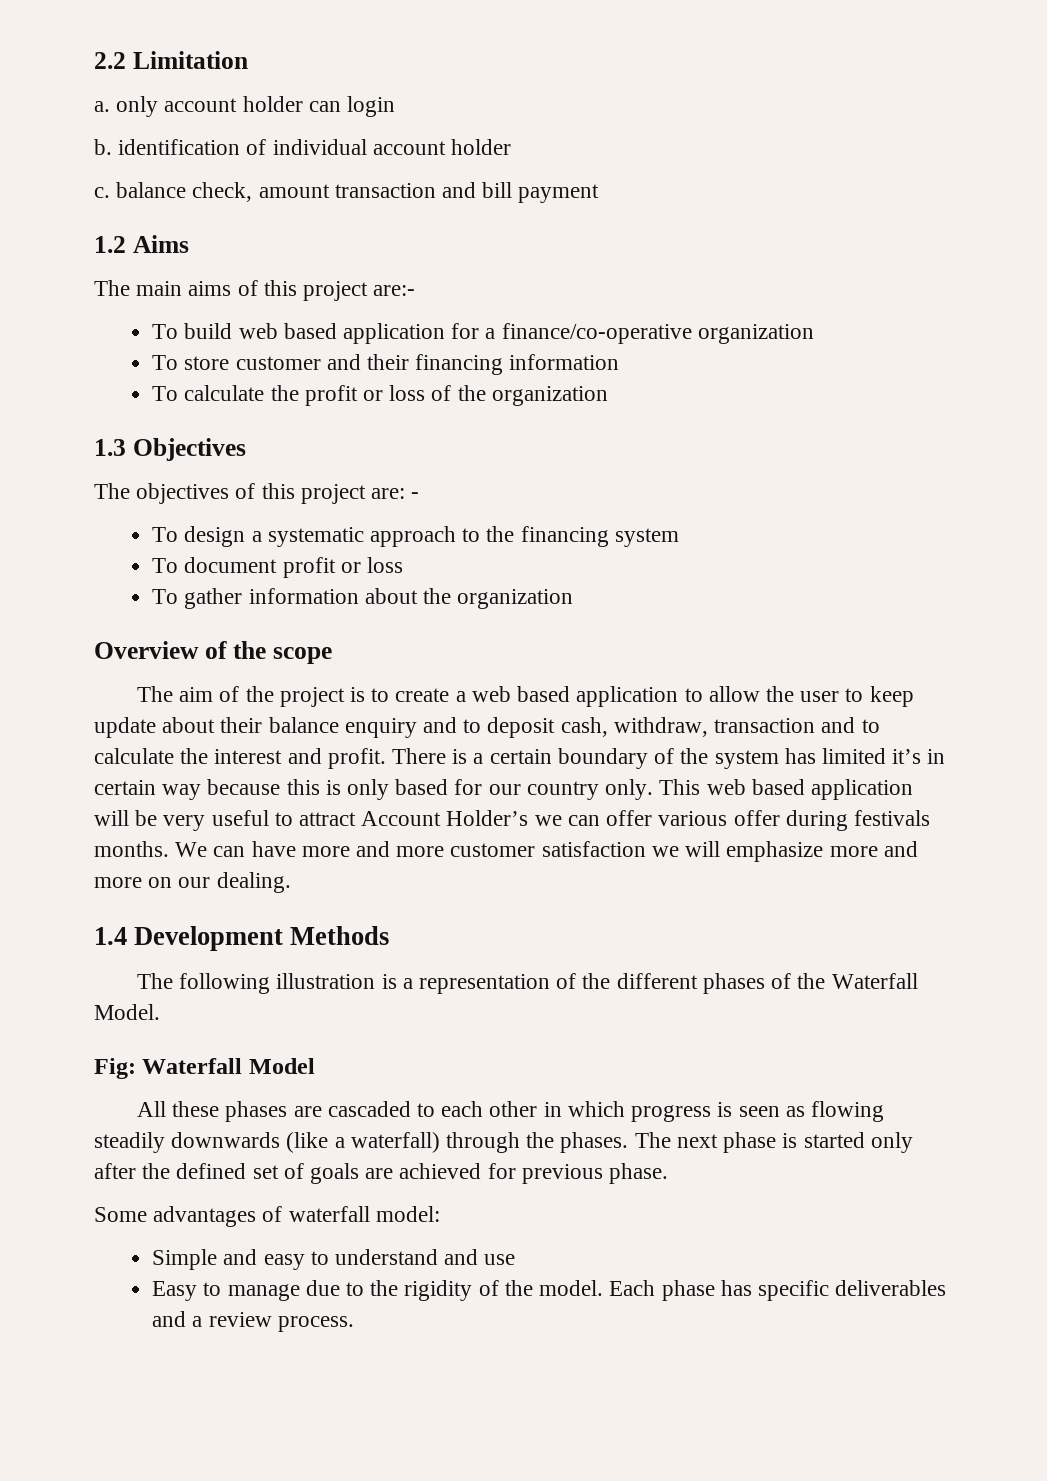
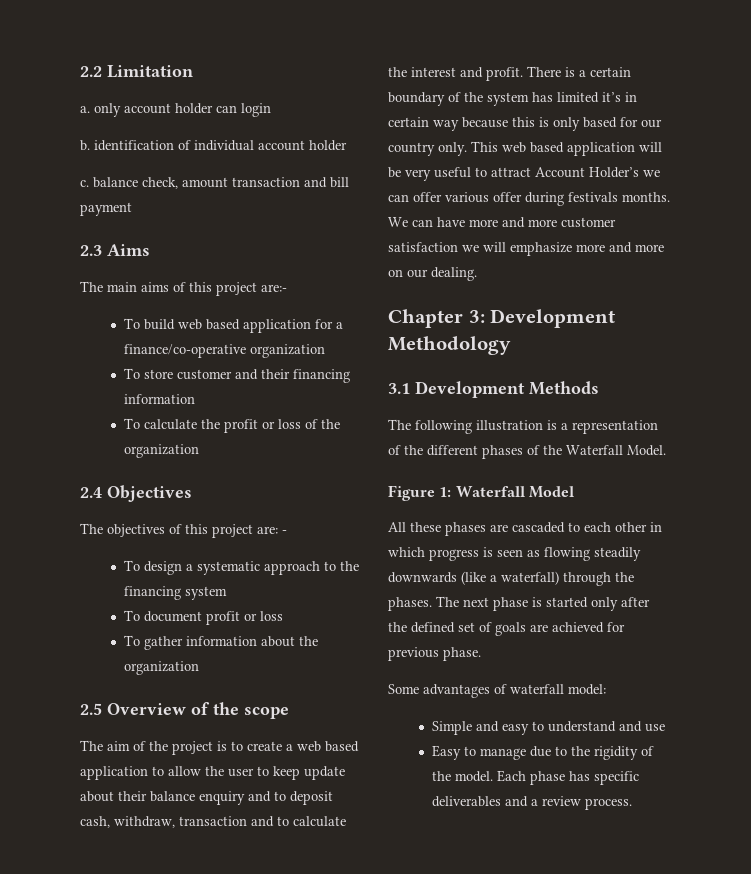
- 1.2 Aims
+ 2.3 Aims
- 1.3 Objectives
+ 2.4 Objectives
- Overview of the scope
+ 2.5 Overview of the scope
- 1.4 Development Methods
+ Chapter 3: Development Methodology
+ 3.1 Development Methods
- Fig: Waterfall Model
+ Figure 1: Waterfall Model

